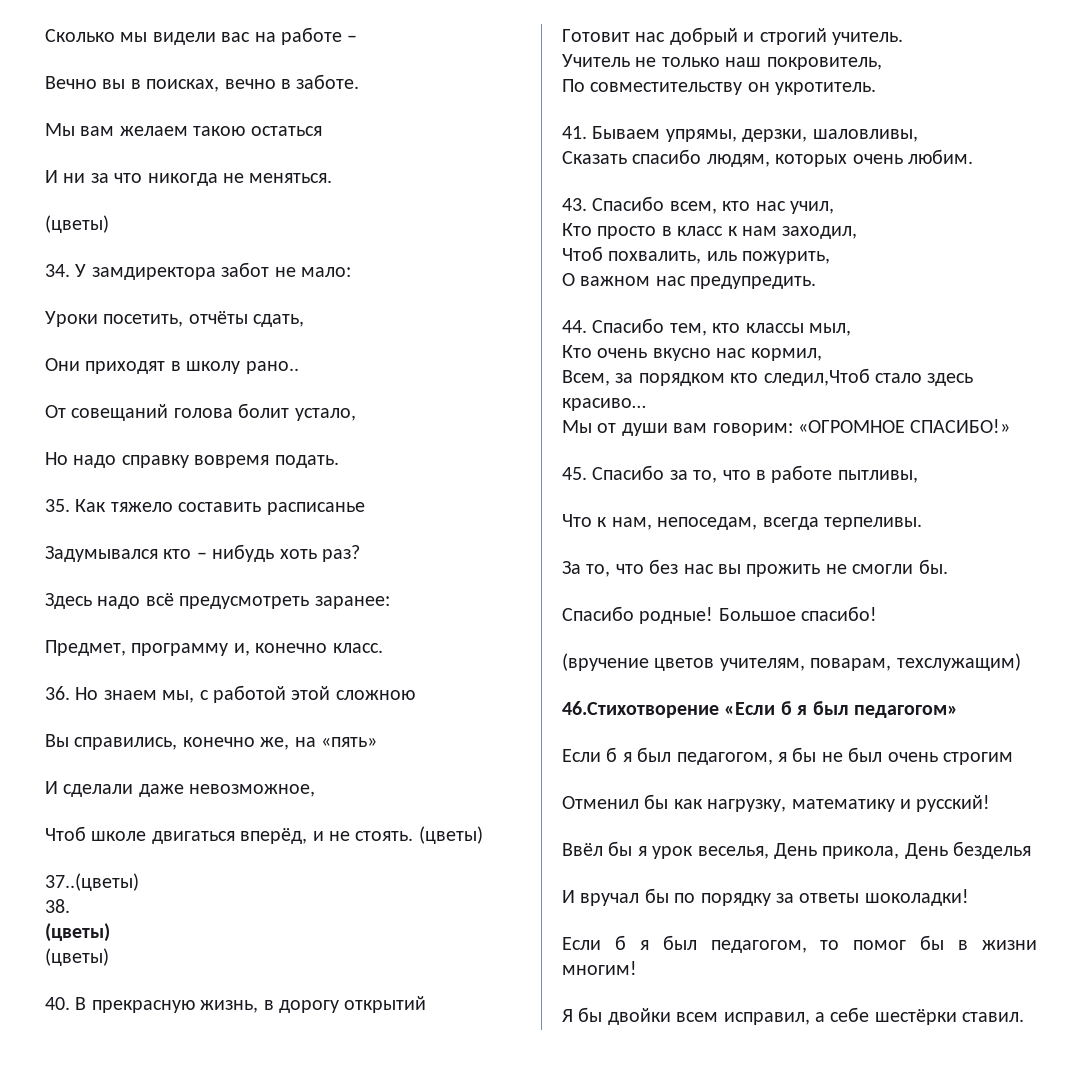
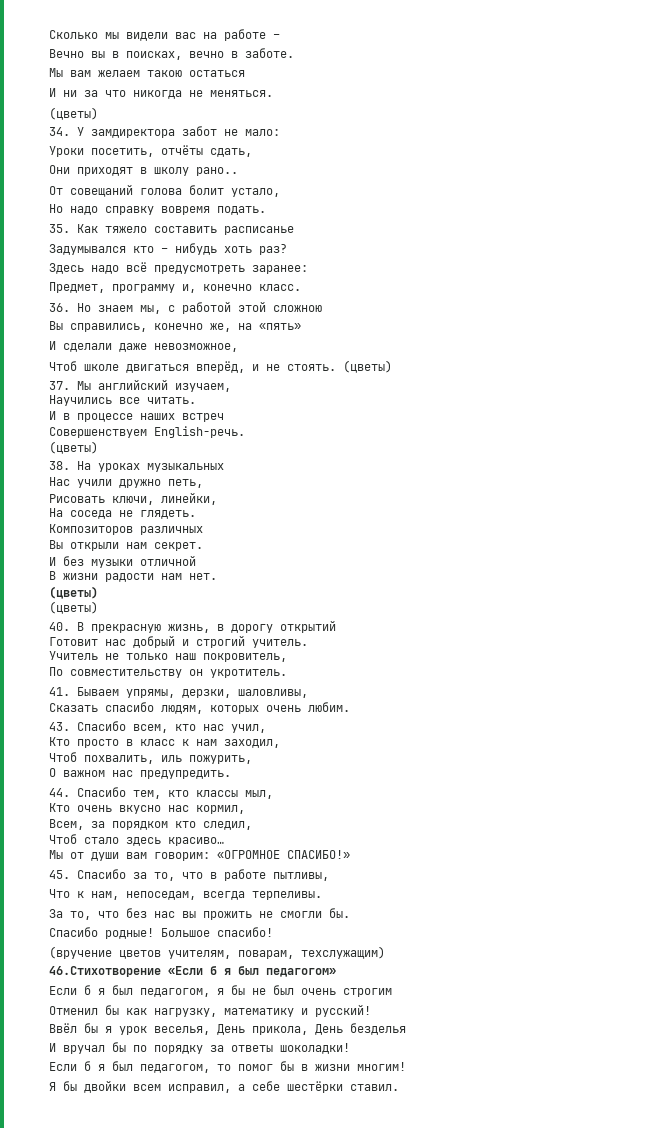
- 37..(цветы)
- 38.
+ 37. Мы английский изучаем,
+ Научились все читать.
+ И в процессе наших встреч
+ Совершенствуем English-речь.
+ (цветы)
+ 38. На уроках музыкальных
+ Нас учили дружно петь,
+ Рисовать ключи, линейки,
+ На соседа не глядеть.
+ Композиторов различных
+ Вы открыли нам секрет.
+ И без музыки отличной
+ В жизни радости нам нет.
- Всем, за порядком кто следил,Чтоб стало здесь красиво…
+ Всем, за порядком кто следил,
+ Чтоб стало здесь красиво…

